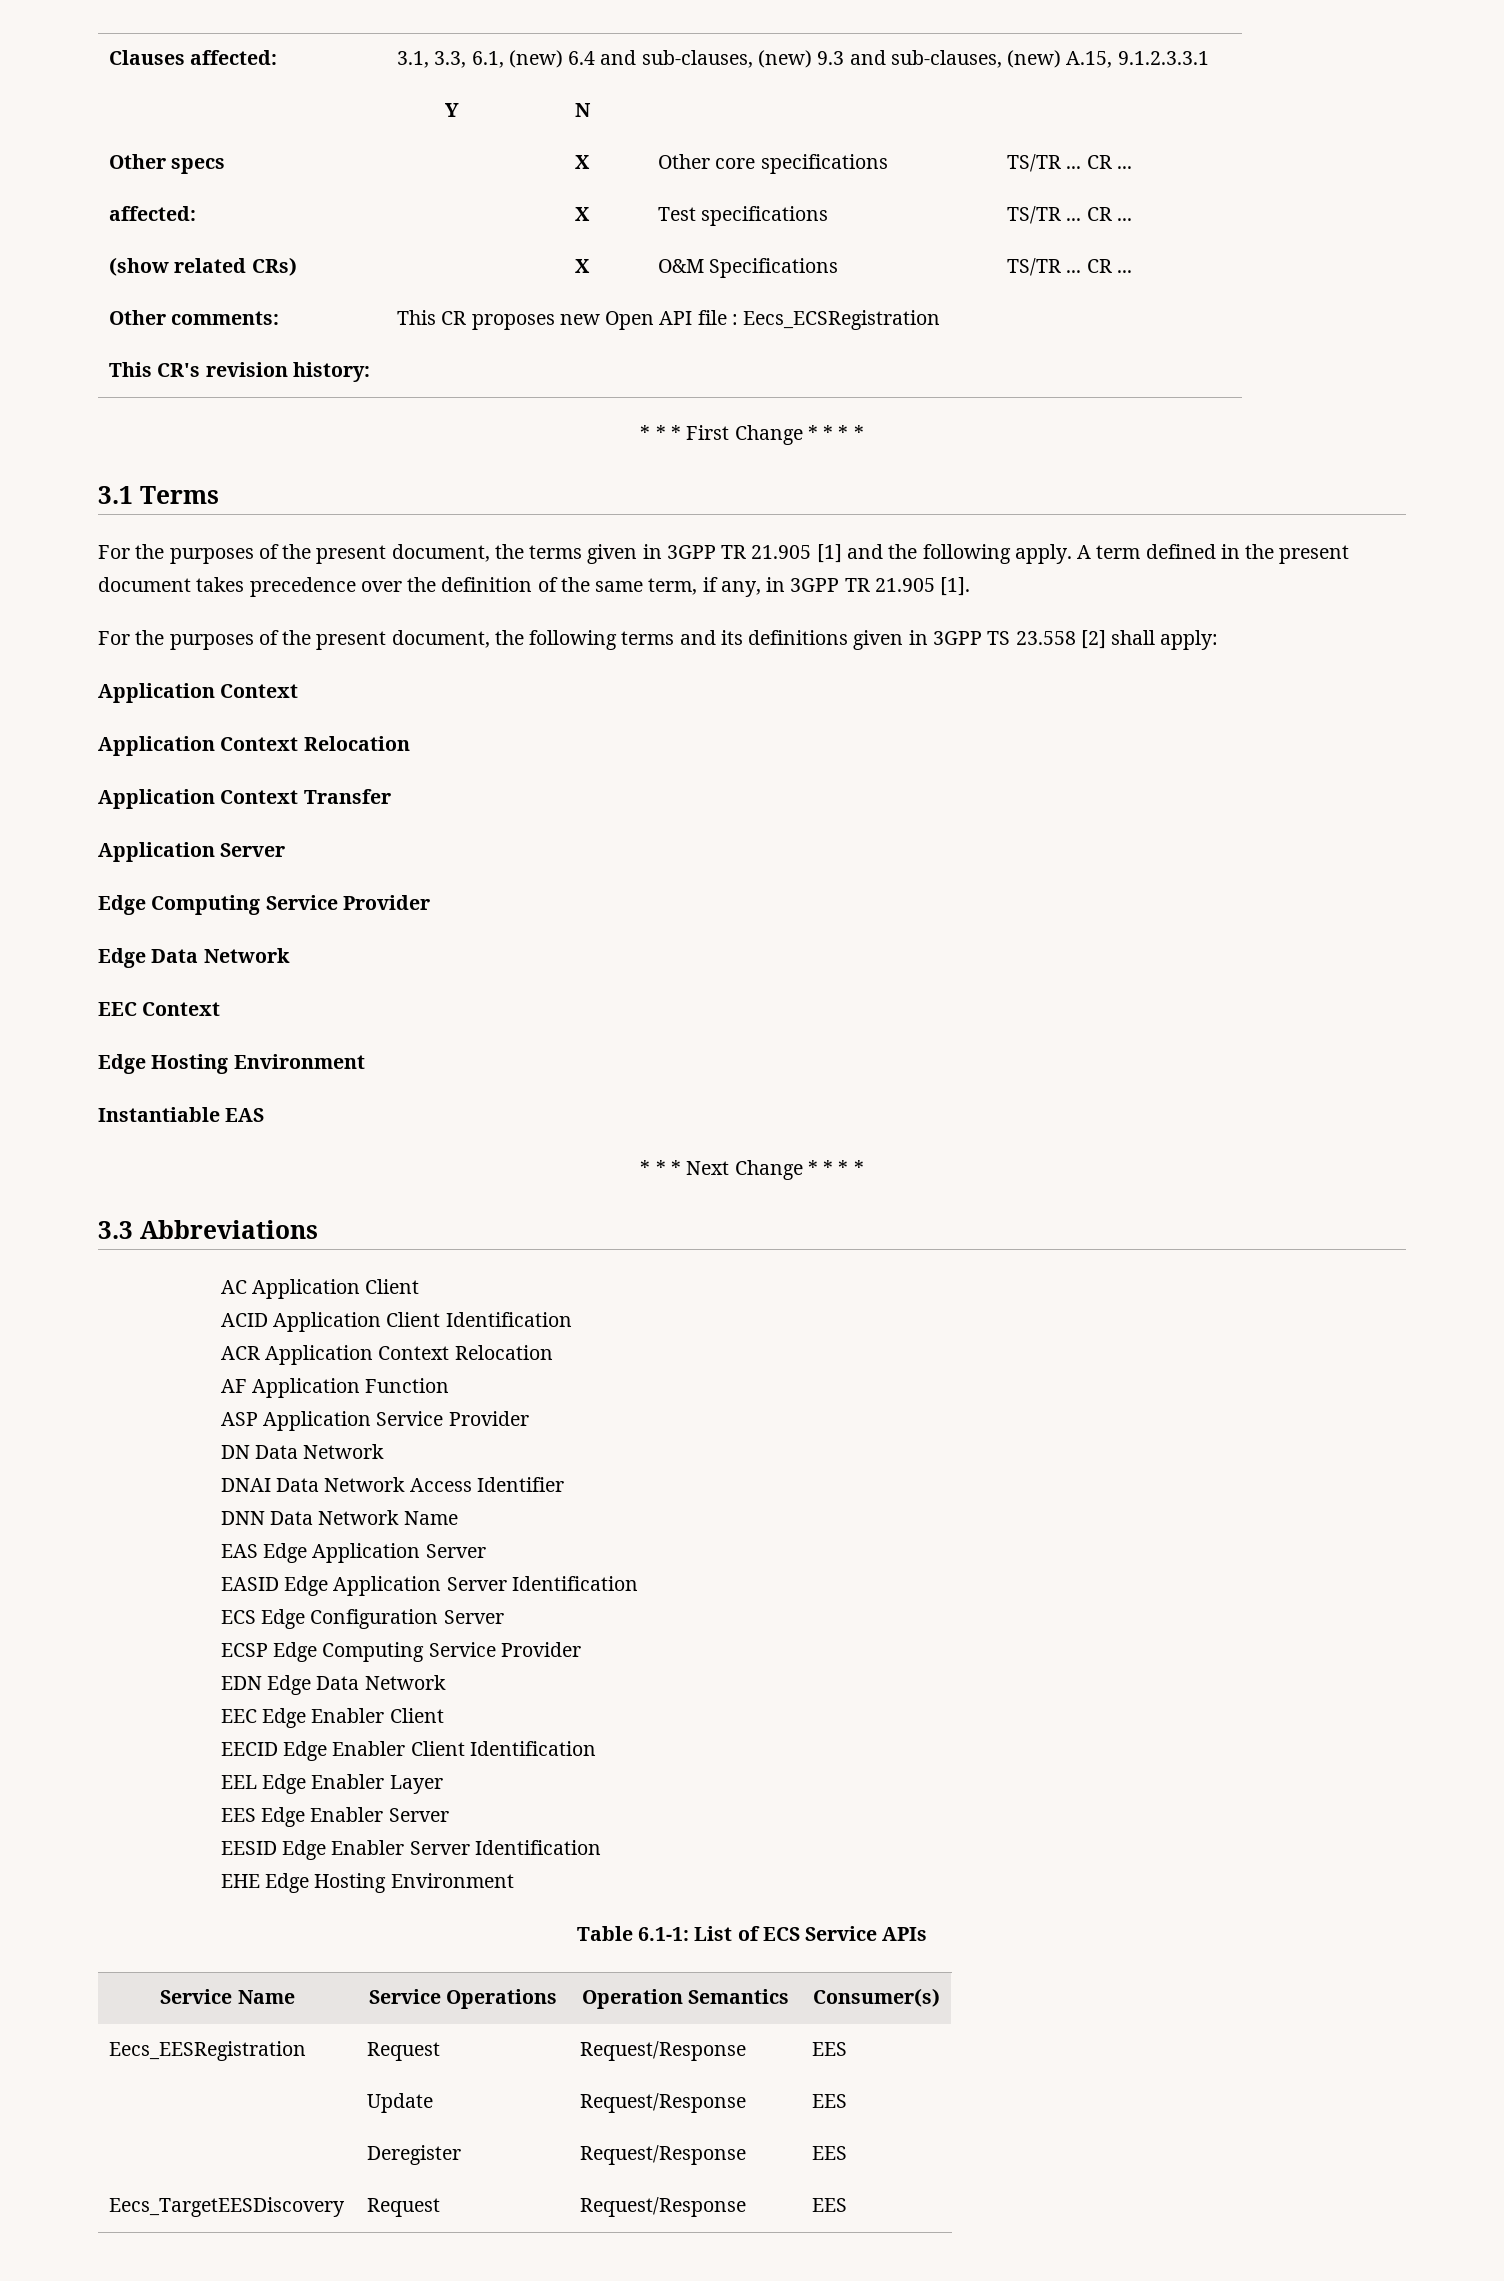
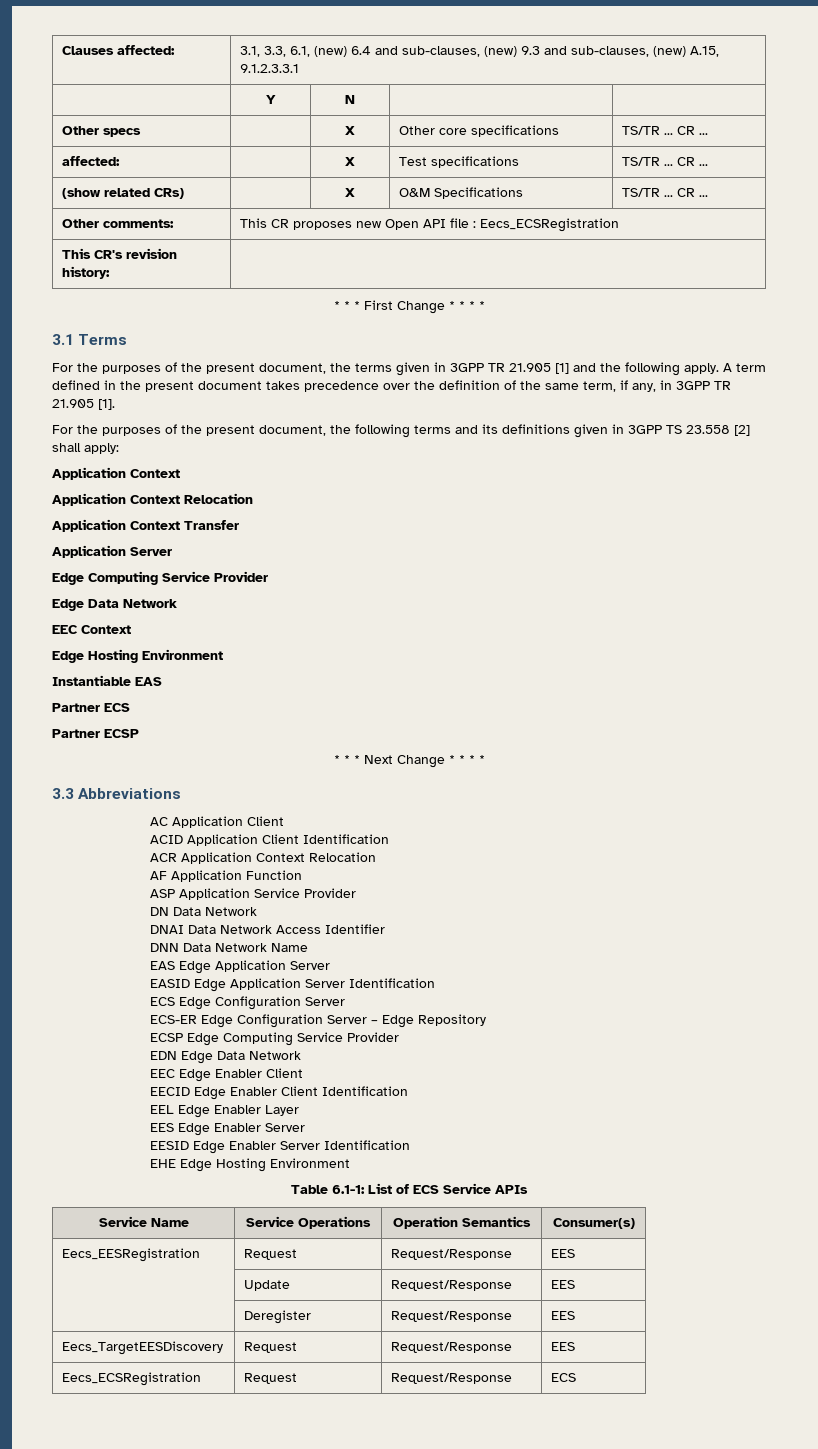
+ Partner ECS
+ Partner ECSP
+ ECS-ER Edge Configuration Server – Edge Repository
+ Eecs_ECSRegistration | Request | Request/Response | ECS

